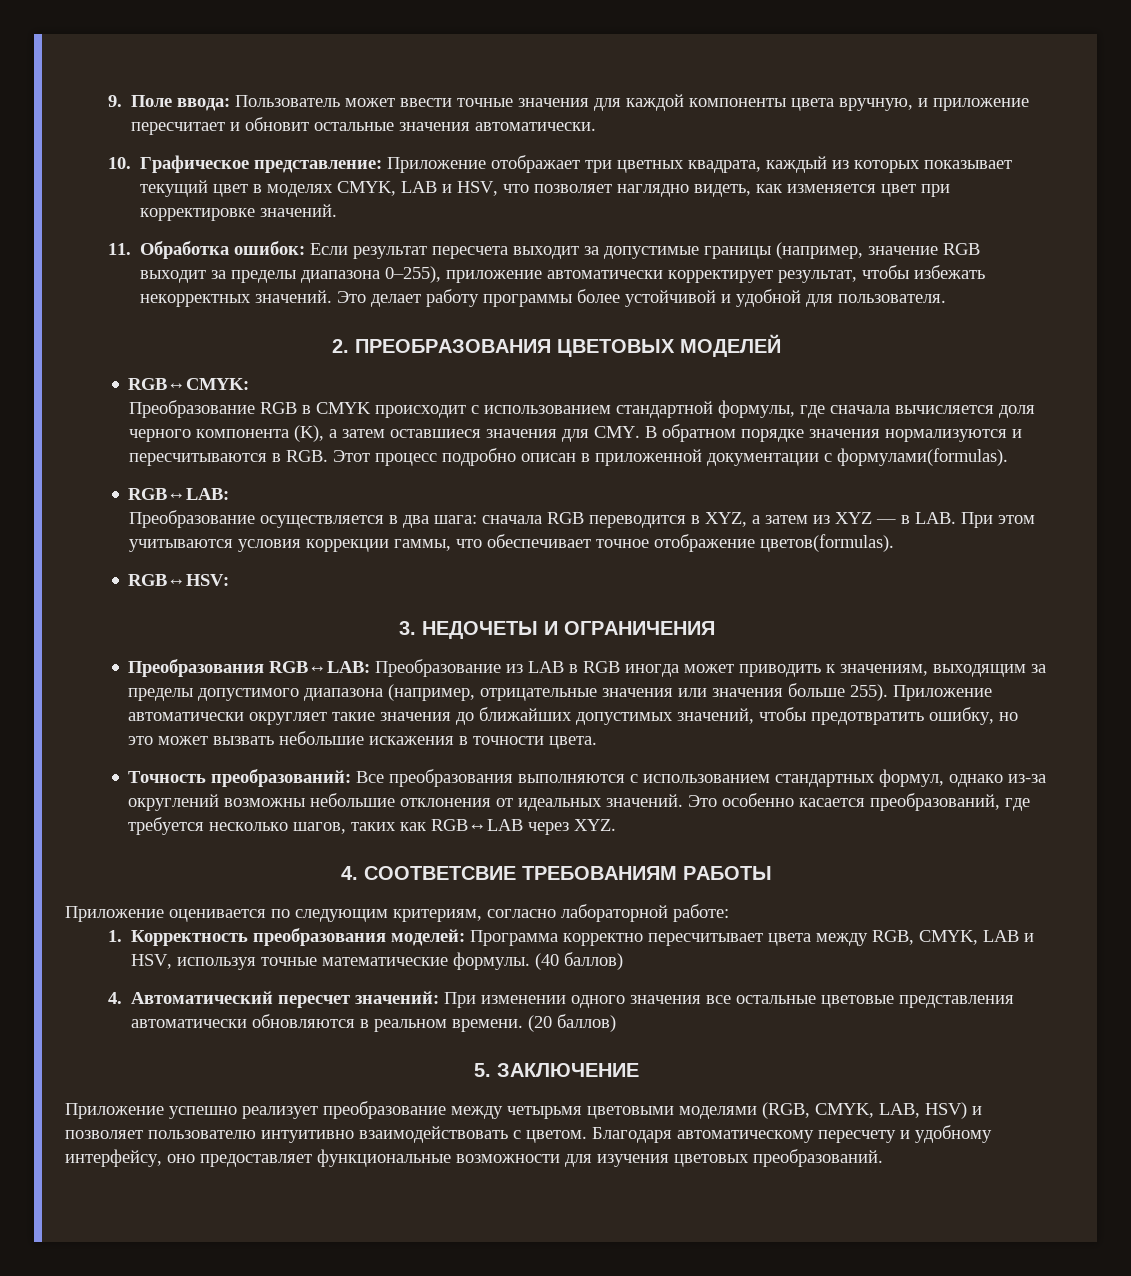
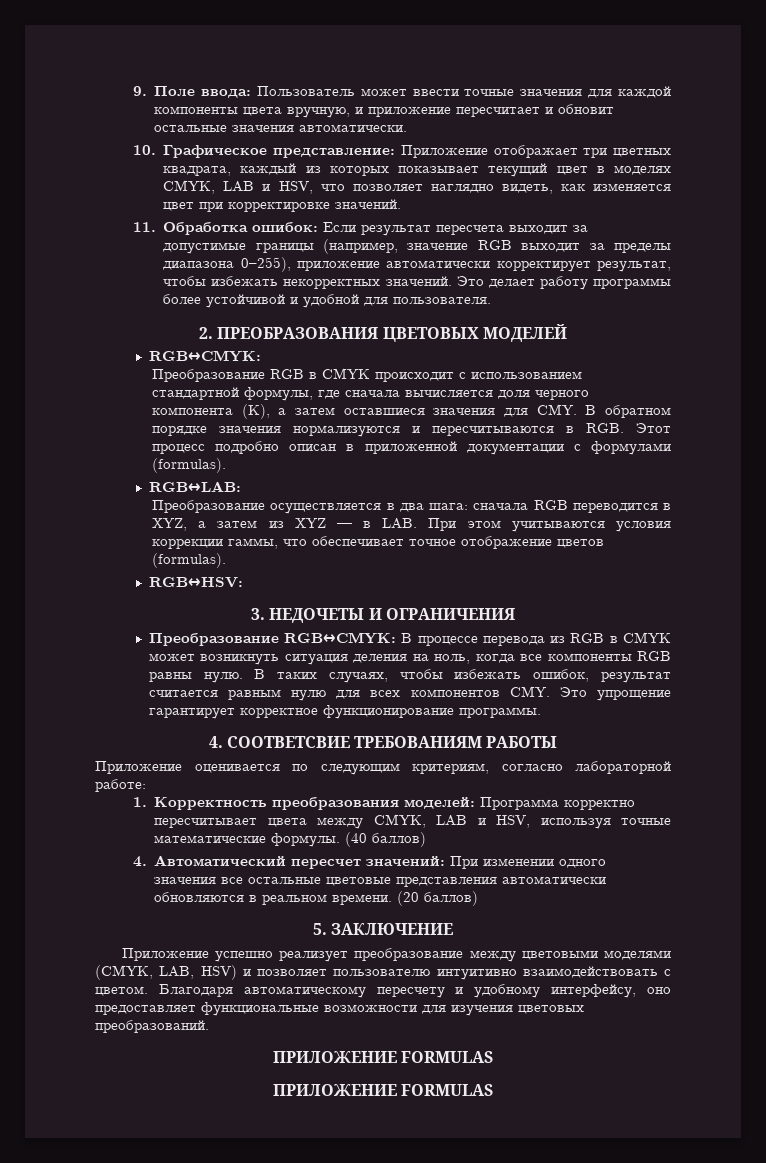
- Преобразование RGB в CMYK происходит с использованием стандартной формулы, где сначала вычисляется доля черного компонента (K), а затем оставшиеся значения для CMY. В обратном порядке значения нормализуются и пересчитываются в RGB. Этот процесс подробно описан в приложенной документации с формулами(formulas).
+ Преобразование RGB в CMYK происходит с использованием стандартной формулы, где сначала вычисляется доля черного компонента (K), а затем оставшиеся значения для CMY. В обратном порядке значения нормализуются и пересчитываются в RGB. Этот процесс подробно описан в приложенной документации с формулами (formulas).
- Преобразование осуществляется в два шага: сначала RGB переводится в XYZ, а затем из XYZ — в LAB. При этом учитываются условия коррекции гаммы, что обеспечивает точное отображение цветов(formulas).
+ Преобразование осуществляется в два шага: сначала RGB переводится в XYZ, а затем из XYZ — в LAB. При этом учитываются условия коррекции гаммы, что обеспечивает точное отображение цветов (formulas).
- Преобразования RGB↔LAB: Преобразование из LAB в RGB иногда может приводить к значениям, выходящим за пределы допустимого диапазона (например, отрицательные значения или значения больше 255). Приложение автоматически округляет такие значения до ближайших допустимых значений, чтобы предотвратить ошибку, но это может вызвать небольшие искажения в точности цвета.
- Точность преобразований: Все преобразования выполняются с использованием стандартных формул, однако из-за округлений возможны небольшие отклонения от идеальных значений. Это особенно касается преобразований, где требуется несколько шагов, таких как RGB↔LAB через XYZ.
+ Преобразование RGB↔CMYK: В процессе перевода из RGB в CMYK может возникнуть ситуация деления на ноль, когда все компоненты RGB равны нулю. В таких случаях, чтобы избежать ошибок, результат считается равным нулю для всех компонентов CMY. Это упрощение гарантирует корректное функционирование программы.
- 1. Корректность преобразования моделей: Программа корректно пересчитывает цвета между RGB, CMYK, LAB и HSV, используя точные математические формулы.
+ 1. Корректность преобразования моделей: Программа корректно пересчитывает цвета между CMYK, LAB и HSV, используя точные математические формулы.
- Приложение успешно реализует преобразование между четырьмя цветовыми моделями (RGB, CMYK, LAB, HSV) и позволяет пользователю интуитивно взаимодействовать с цветом.
+ Приложение успешно реализует преобразование между цветовыми моделями (CMYK, LAB, HSV) и позволяет пользователю интуитивно взаимодействовать с цветом.
  Благодаря автоматическому пересчету и удобному интерфейсу, оно предоставляет функциональные возможности для изучения цветовых преобразований.
+ ПРИЛОЖЕНИЕ FORMULAS
+ ПРИЛОЖЕНИЕ FORMULAS

